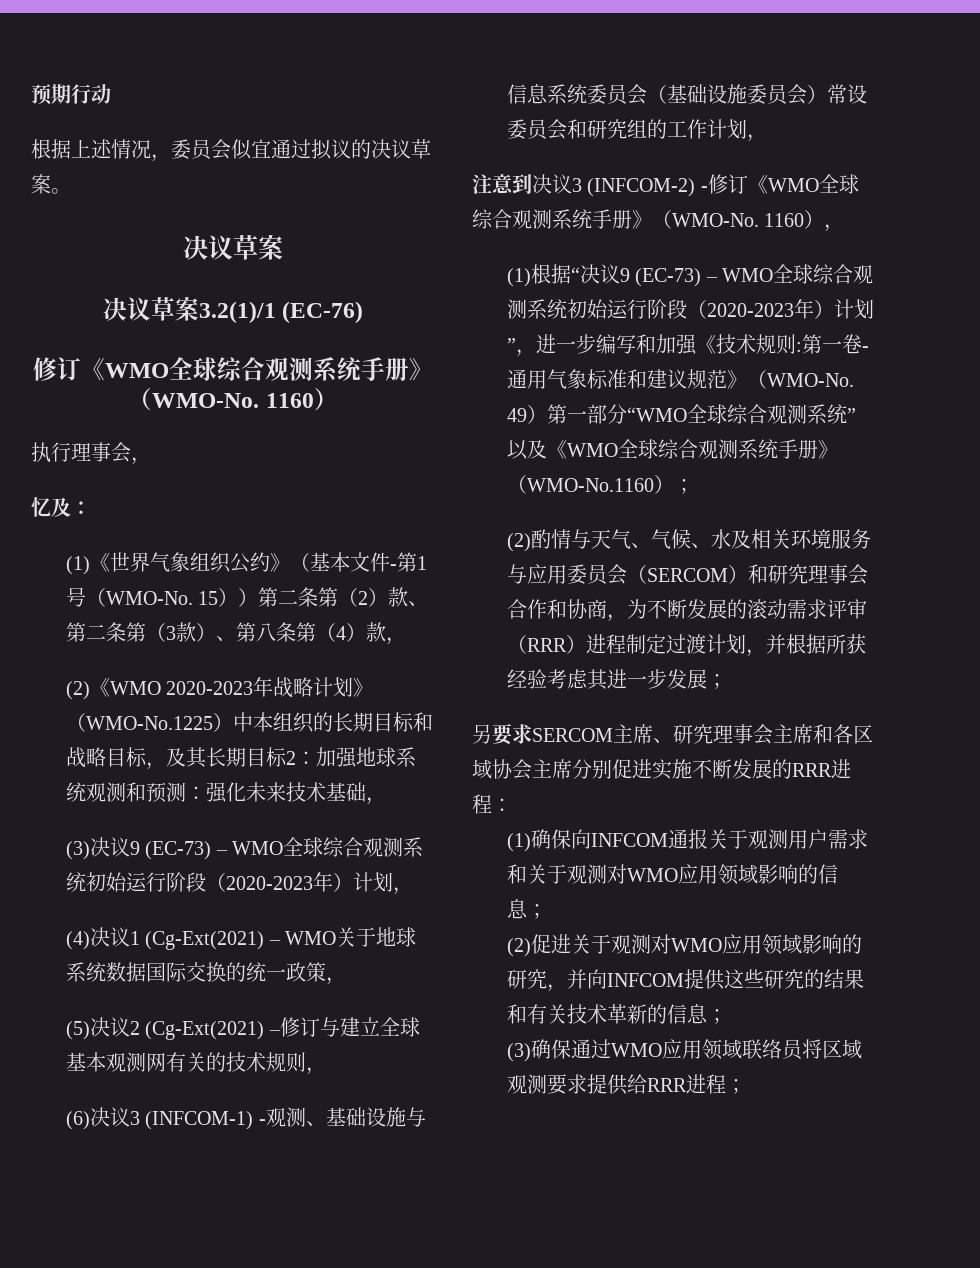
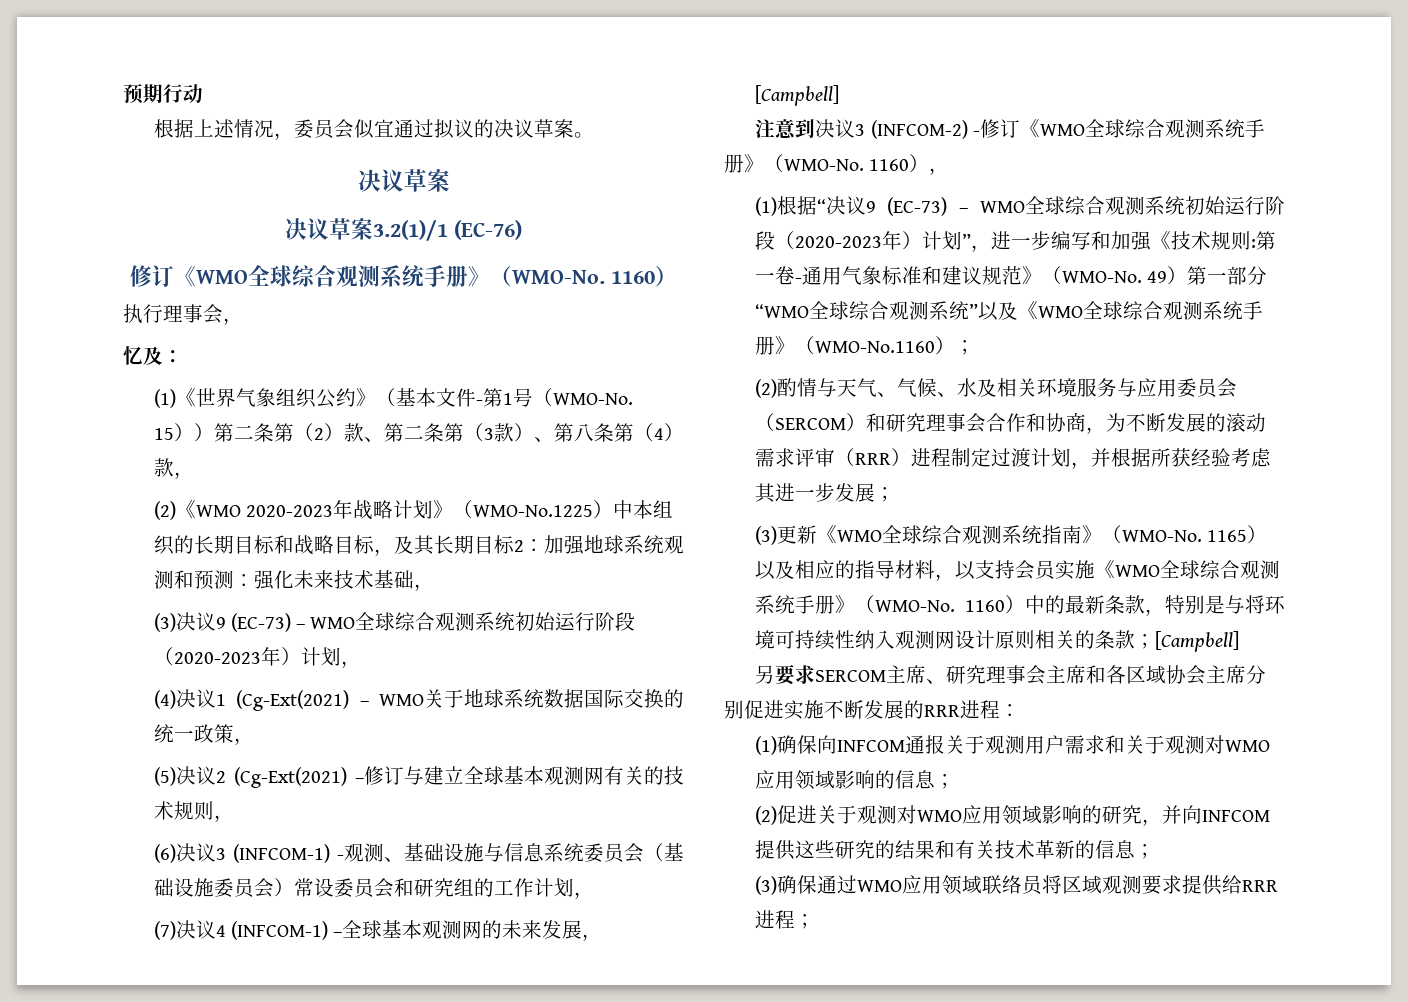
+ (7)决议4 (INFCOM-1) –全球基本观测网的未来发展，[Campbell]
+ (3)更新《WMO全球综合观测系统指南》（WMO-No. 1165）以及相应的指导材料，以支持会员实施《WMO全球综合观测系统手册》（WMO-No. 1160）中的最新条款，特别是与将环境可持续性纳入观测网设计原则相关的条款；[Campbell]

